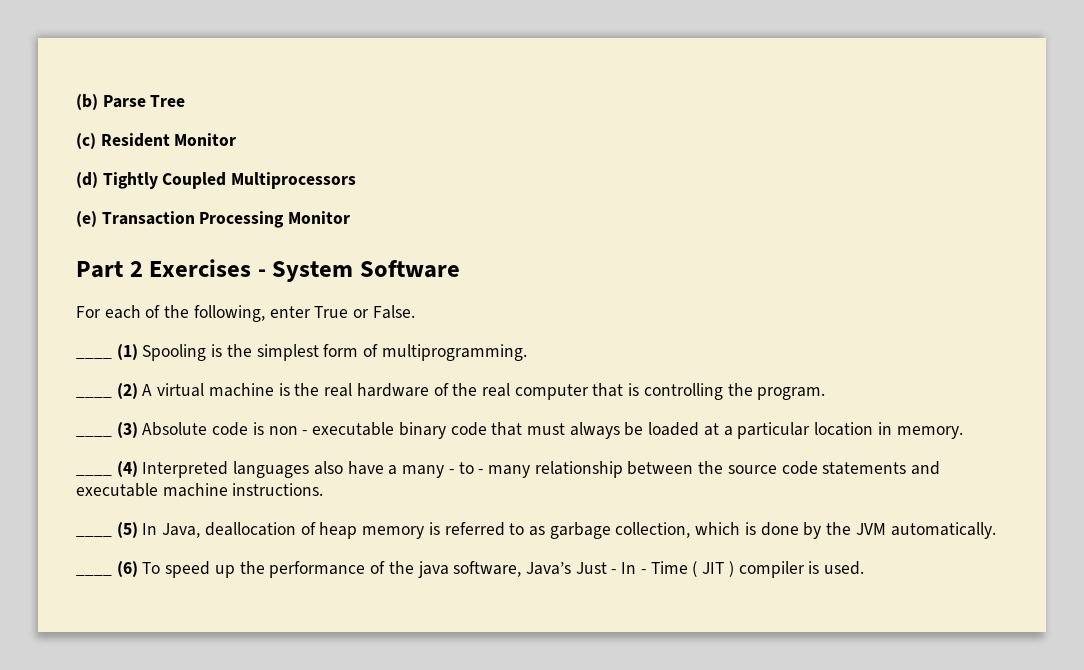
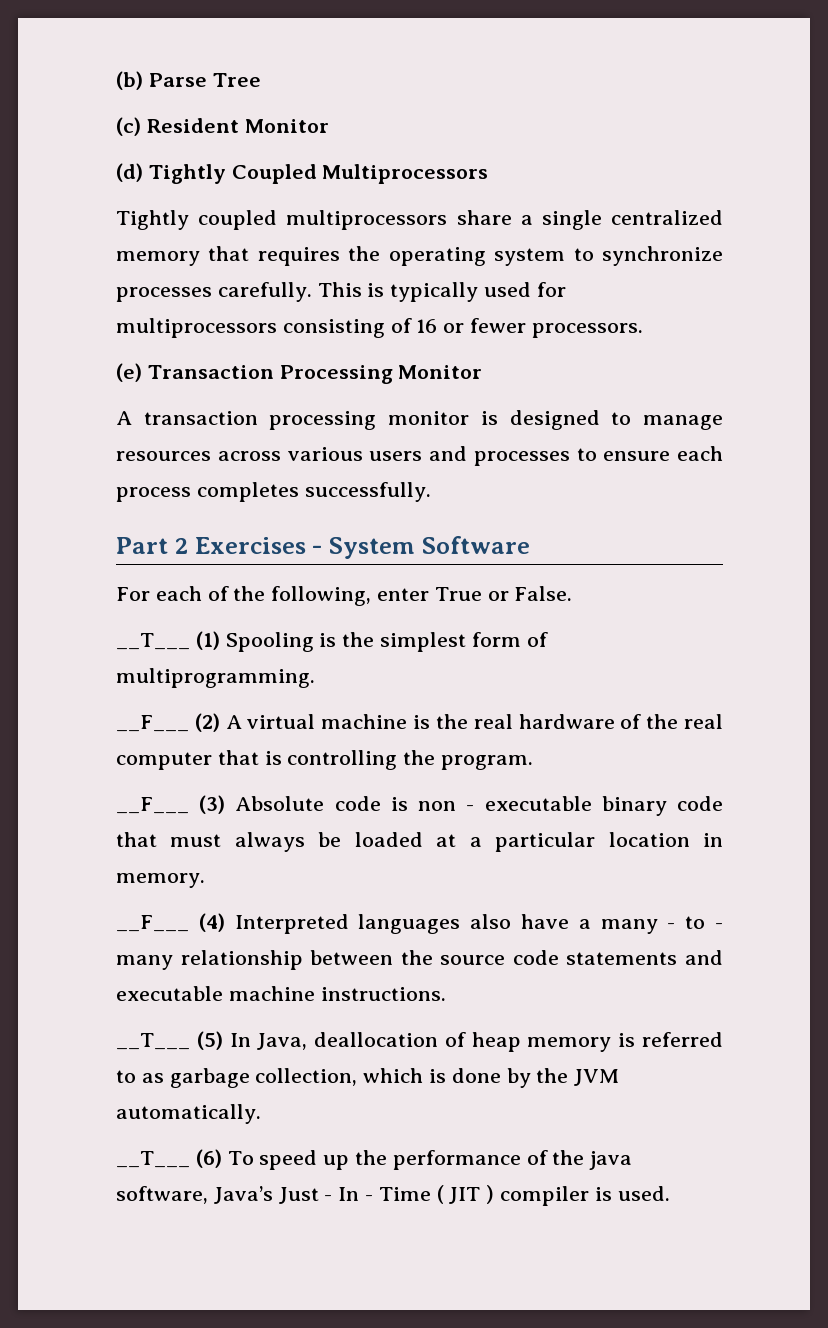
+ Tightly coupled multiprocessors share a single centralized memory that requires the operating system to synchronize processes carefully. This is typically used for multiprocessors consisting of 16 or fewer processors.
  (e) Transaction Processing Monitor
+ A transaction processing monitor is designed to manage resources across various users and processes to ensure each process completes successfully.
- ____ (1) Spooling is the simplest form of multiprogramming.
+ __T___ (1) Spooling is the simplest form of multiprogramming.
- ____ (2) A virtual machine is the real hardware of the real computer that is controlling the program.
+ __F___ (2) A virtual machine is the real hardware of the real computer that is controlling the program.
- ____ (3) Absolute code is non - executable binary code that must always be loaded at a particular location in memory.
+ __F___ (3) Absolute code is non - executable binary code that must always be loaded at a particular location in memory.
- ____ (4) Interpreted languages also have a many - to - many relationship between the source code statements and executable machine instructions.
+ __F___ (4) Interpreted languages also have a many - to - many relationship between the source code statements and executable machine instructions.
- ____ (5) In Java, deallocation of heap memory is referred to as garbage collection, which is done by the JVM automatically.
+ __T___ (5) In Java, deallocation of heap memory is referred to as garbage collection, which is done by the JVM automatically.
- ____ (6) To speed up the performance of the java software, Java’s Just - In - Time ( JIT ) compiler is used.
+ __T___ (6) To speed up the performance of the java software, Java’s Just - In - Time ( JIT ) compiler is used.

